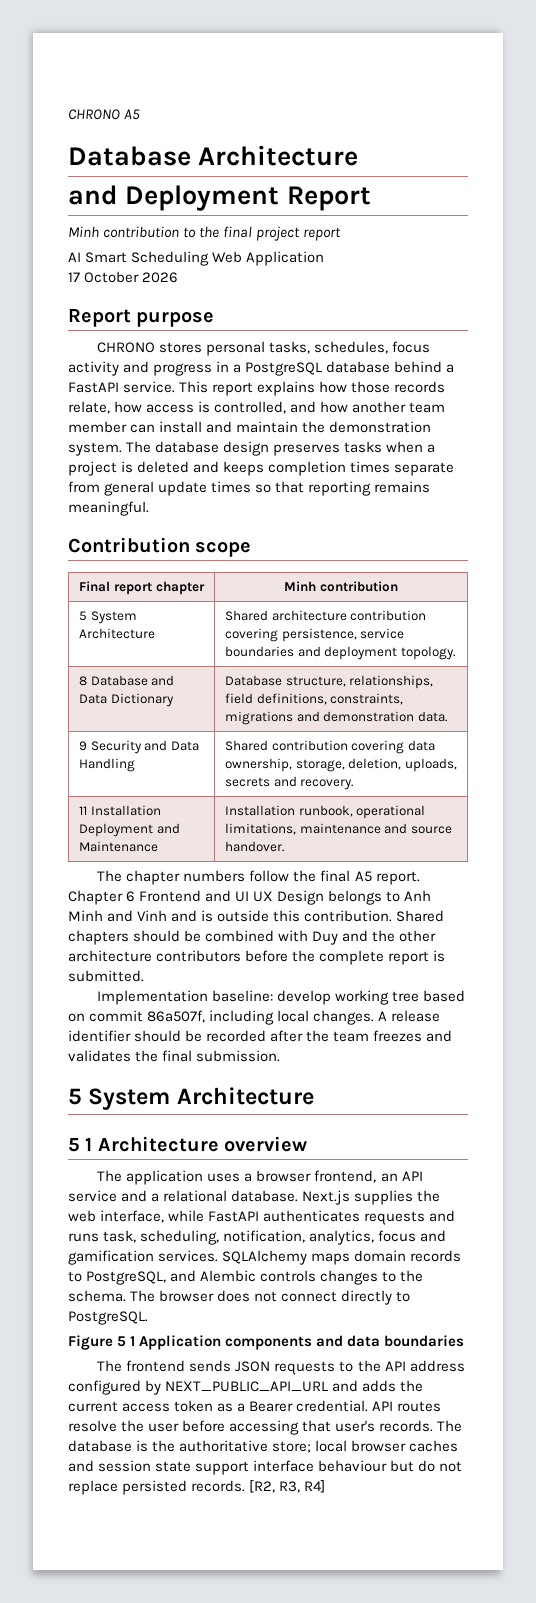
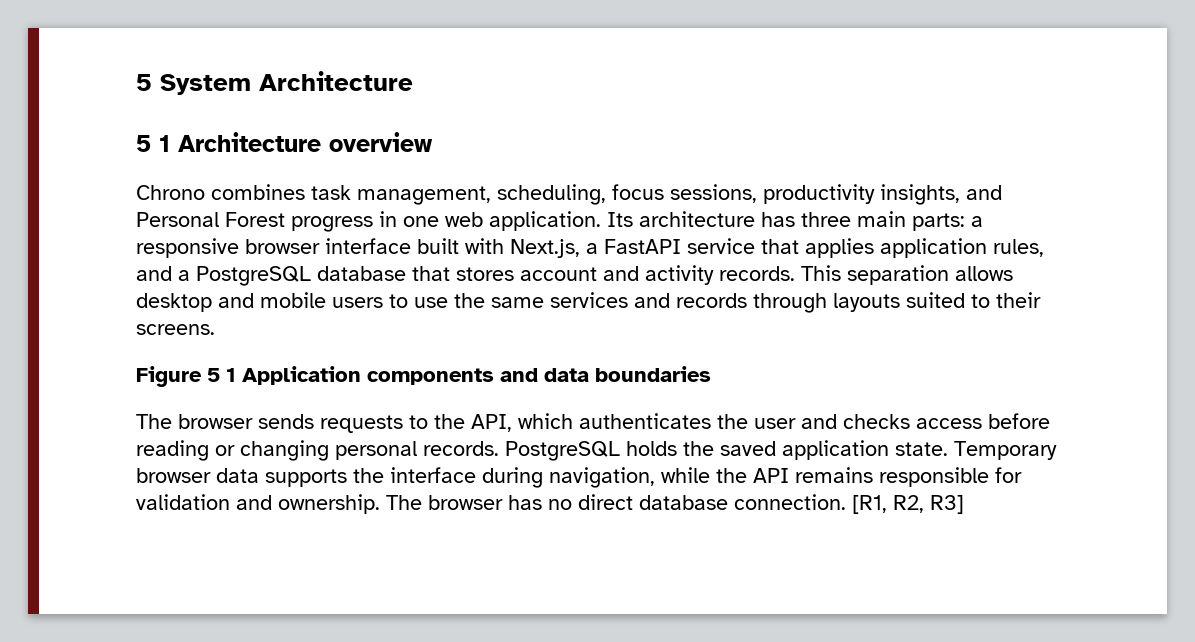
- CHRONO A5
- Database Architecture
- and Deployment Report
- Minh contribution to the final project report
- AI Smart Scheduling Web Application
- 17 October 2026
- Report purpose
- CHRONO stores personal tasks, schedules, focus activity and progress in a PostgreSQL database behind a FastAPI service. This report explains how those records relate, how access is controlled, and how another team member can install and maintain the demonstration system. The database design preserves tasks when a project is deleted and keeps completion times separate from general update times so that reporting remains meaningful.
- Contribution scope
- Final report chapter | Minh contribution
- 5 System Architecture | Shared architecture contribution covering persistence, service boundaries and deployment topology.
- 8 Database and Data Dictionary | Database structure, relationships, field definitions, constraints, migrations and demonstration data.
- 9 Security and Data Handling | Shared contribution covering data ownership, storage, deletion, uploads, secrets and recovery.
- 11 Installation Deployment and Maintenance | Installation runbook, operational limitations, maintenance and source handover.
- The chapter numbers follow the final A5 report. Chapter 6 Frontend and UI UX Design belongs to Anh Minh and Vinh and is outside this contribution. Shared chapters should be combined with Duy and the other architecture contributors before the complete report is submitted.
- Implementation baseline: develop working tree based on commit 86a507f, including local changes. A release identifier should be recorded after the team freezes and validates the final submission.
- The application uses a browser frontend, an API service and a relational database. Next.js supplies the web interface, while FastAPI authenticates requests and runs task, scheduling, notification, analytics, focus and gamification services. SQLAlchemy maps domain records to PostgreSQL, and Alembic controls changes to the schema. The browser does not connect directly to PostgreSQL.
+ Chrono combines task management, scheduling, focus sessions, productivity insights, and Personal Forest progress in one web application. Its architecture has three main parts: a responsive browser interface built with Next.js, a FastAPI service that applies application rules, and a PostgreSQL database that stores account and activity records. This separation allows desktop and mobile users to use the same services and records through layouts suited to their screens.
- The frontend sends JSON requests to the API address configured by NEXT_PUBLIC_API_URL and adds the current access token as a Bearer credential. API routes resolve the user before accessing that user's records. The database is the authoritative store; local browser caches and session state support interface behaviour but do not replace persisted records. [R2, R3, R4]
+ The browser sends requests to the API, which authenticates the user and checks access before reading or changing personal records. PostgreSQL holds the saved application state. Temporary browser data supports the interface during navigation, while the API remains responsible for validation and ownership. The browser has no direct database connection. [R1, R2, R3]

